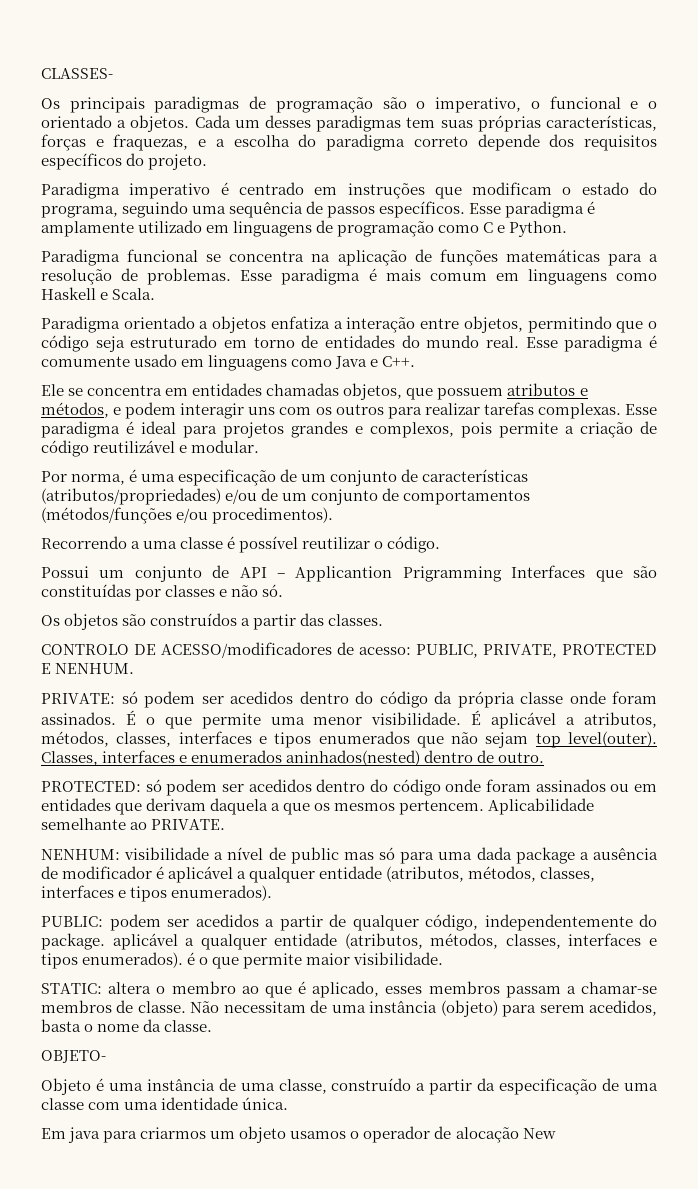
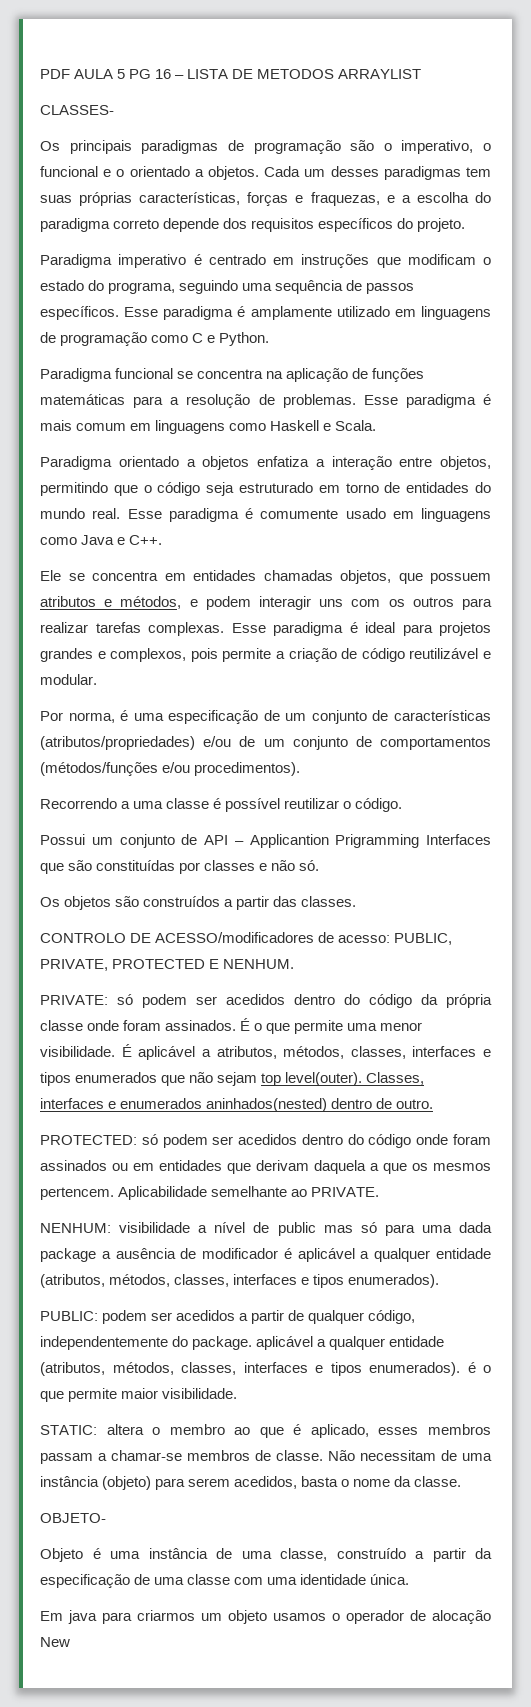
+ PDF AULA 5 PG 16 – LISTA DE METODOS ARRAYLIST

